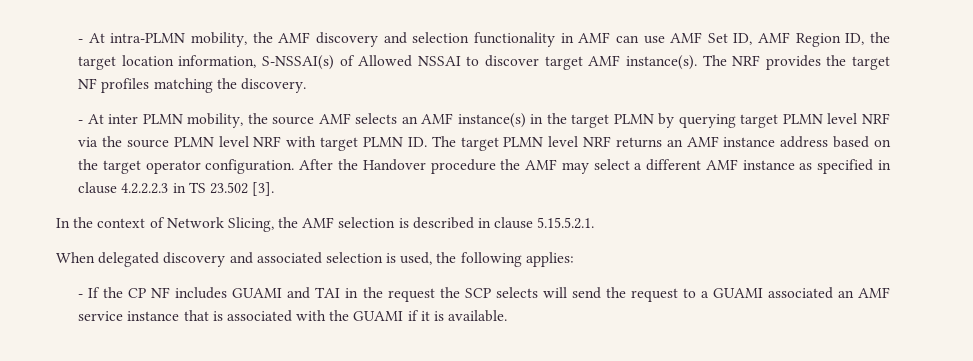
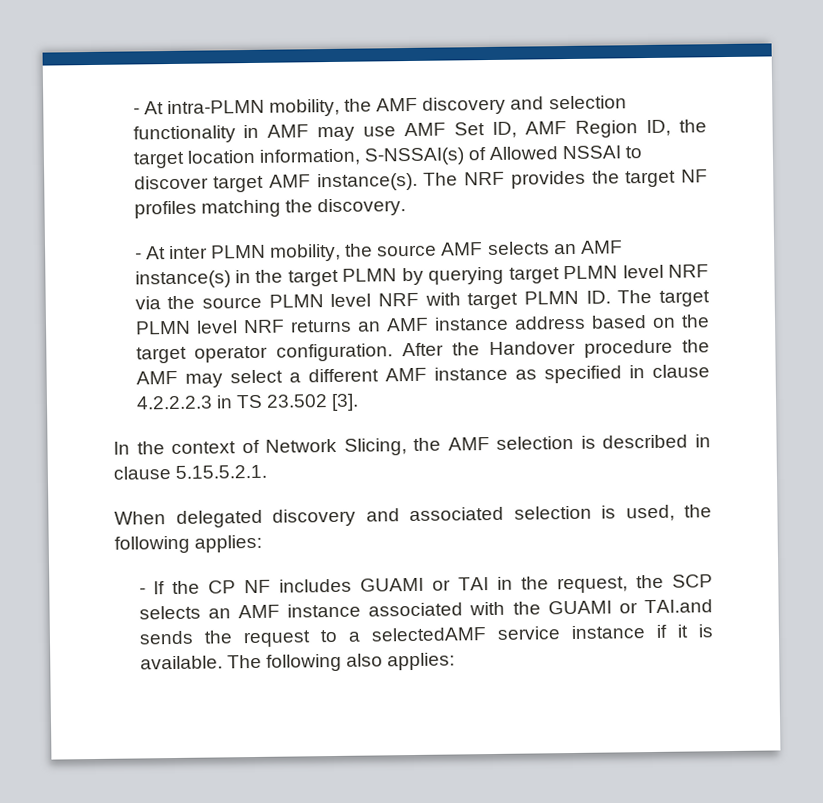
- - At intra-PLMN mobility, the AMF discovery and selection functionality in AMF can use AMF Set ID, AMF Region ID, the target location information, S-NSSAI(s) of Allowed NSSAI to discover target AMF instance(s).
+ - At intra-PLMN mobility, the AMF discovery and selection functionality in AMF may use AMF Set ID, AMF Region ID, the target location information, S-NSSAI(s) of Allowed NSSAI to discover target AMF instance(s).
- - If the CP NF includes GUAMI and TAI in the request the SCP selects will send the request to a GUAMI associated an AMF service instance that is associated with the GUAMI if it is available.
+ - If the CP NF includes GUAMI or TAI in the request, the SCP selects an AMF instance associated with the GUAMI or TAI.and sends the request to a selectedAMF service instance if it is available. The following also applies:

